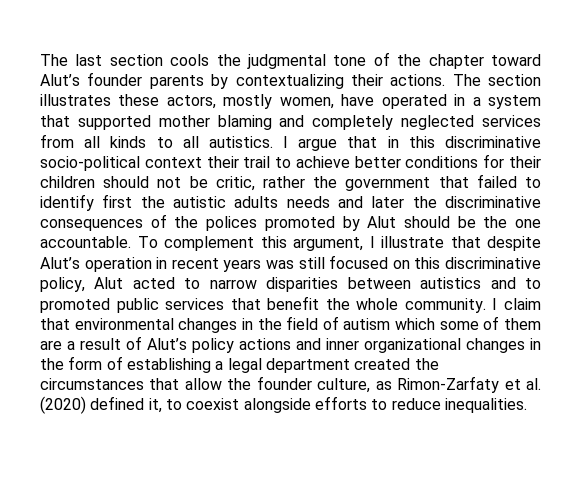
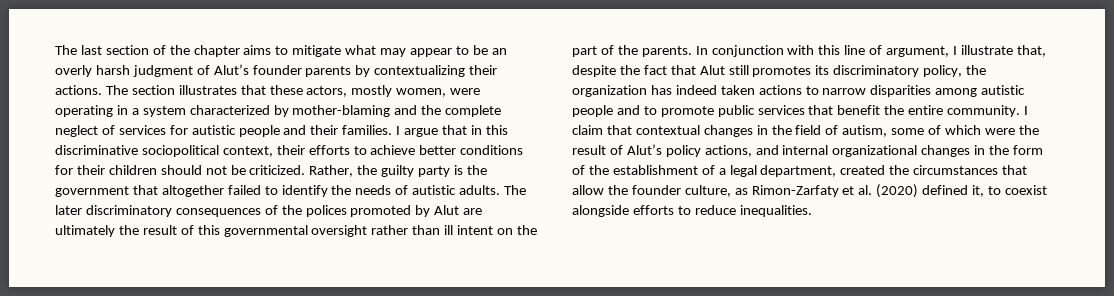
- The last section cools the judgmental tone of the chapter toward Alut’s founder parents by contextualizing their actions.
+ The last section of the chapter aims to mitigate what may appear to be an overly harsh judgment of Alut’s founder parents by contextualizing their actions.
- The section illustrates these actors, mostly women, have operated in a system that supported mother blaming and completely neglected services from all kinds to all autistics.
+ The section illustrates that these actors, mostly women, were operating in a system characterized by mother-blaming and the complete neglect of services for autistic people and their families.
- I argue that in this discriminative socio-political context their trail to achieve better conditions for their children should not be critic, rather the government that failed to identify first the autistic adults needs and later the discriminative consequences of the polices promoted by Alut should be the one accountable. To complement this argument, I illustrate that despite Alut’s operation in recent years was still focused on this discriminative policy, Alut acted to narrow disparities between autistics and to promoted public services that benefit the whole community.
+ I argue that in this discriminative sociopolitical context, their efforts to achieve better conditions for their children should not be criticized. Rather, the guilty party is the government that altogether failed to identify the needs of autistic adults. The later discriminatory consequences of the polices promoted by Alut are ultimately the result of this governmental oversight rather than ill intent on the part of the parents. In conjunction with this line of argument, I illustrate that, despite the fact that Alut still promotes its discriminatory policy, the organization has indeed taken actions to narrow disparities among autistic people and to promote public services that benefit the entire community.
- I claim that environmental changes in the field of autism which some of them are a result of Alut’s policy actions and inner organizational changes in the form of establishing a legal department created the circumstances that allow the founder culture, as Rimon-Zarfaty et al. (2020) defined it, to coexist alongside efforts to reduce inequalities.
+ I claim that contextual changes in the field of autism, some of which were the result of Alut’s policy actions, and internal organizational changes in the form of the establishment of a legal department, created the circumstances that allow the founder culture, as Rimon-Zarfaty et al. (2020) defined it, to coexist alongside efforts to reduce inequalities.

